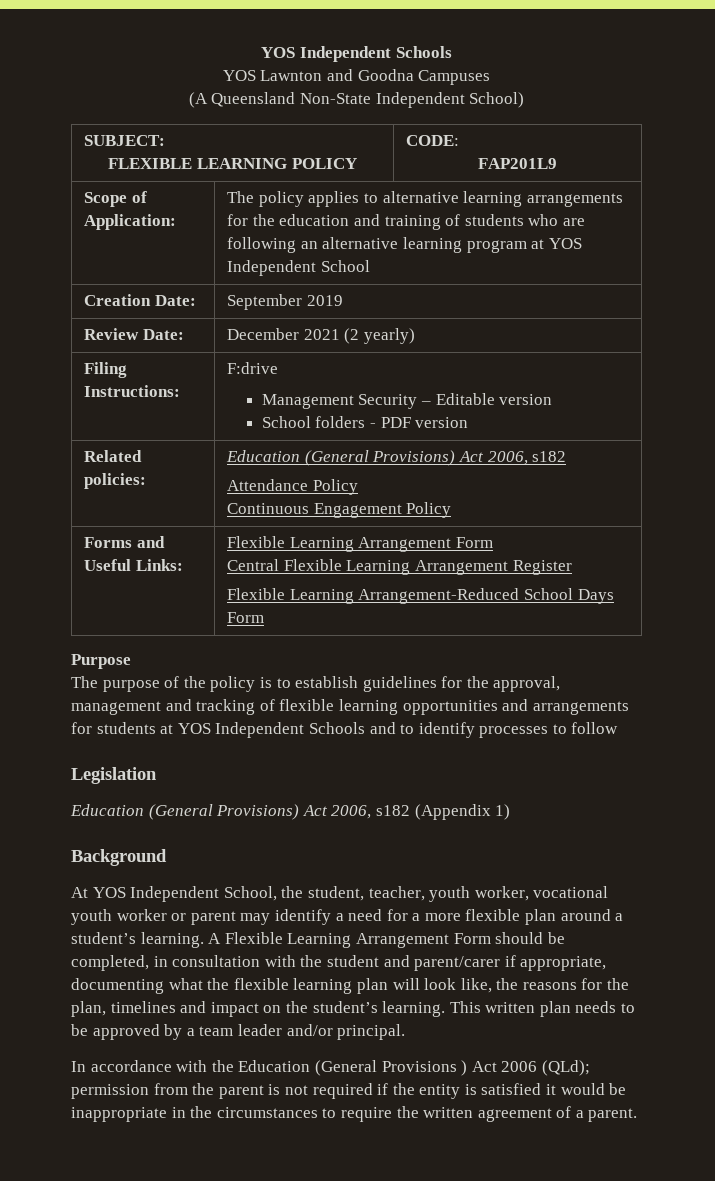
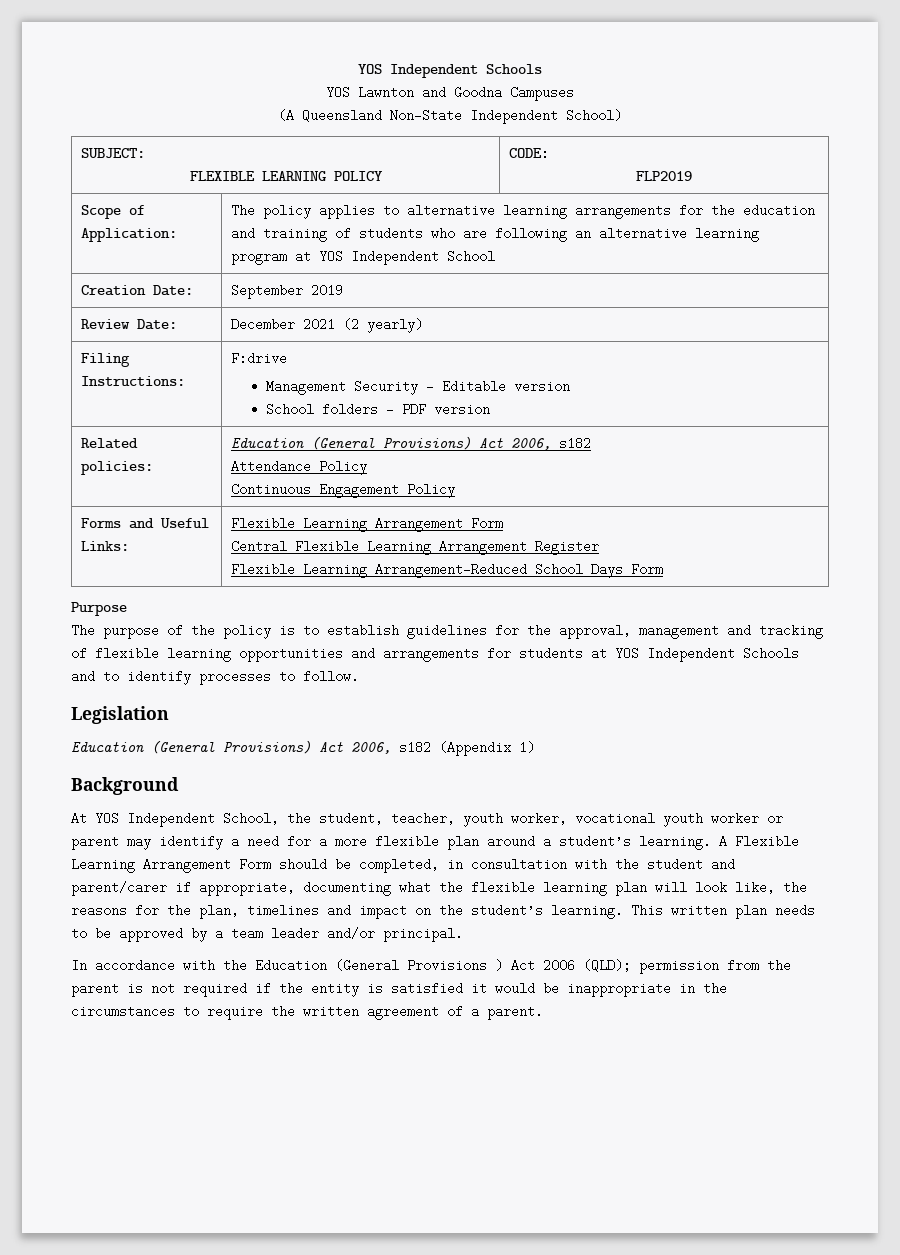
  SUBJECT:
  FLEXIBLE LEARNING POLICY | CODE:
- FAP201L9
+ FLP2019
- The purpose of the policy is to establish guidelines for the approval, management and tracking of flexible learning opportunities and arrangements for students at YOS Independent Schools and to identify processes to follow
+ The purpose of the policy is to establish guidelines for the approval, management and tracking of flexible learning opportunities and arrangements for students at YOS Independent Schools and to identify processes to follow.
- In accordance with the Education (General Provisions ) Act 2006 (QLd); permission from the parent is not required if the entity is satisfied it would be inappropriate in the circumstances to require the written agreement of a parent.
+ In accordance with the Education (General Provisions ) Act 2006 (QLD); permission from the parent is not required if the entity is satisfied it would be inappropriate in the circumstances to require the written agreement of a parent.

